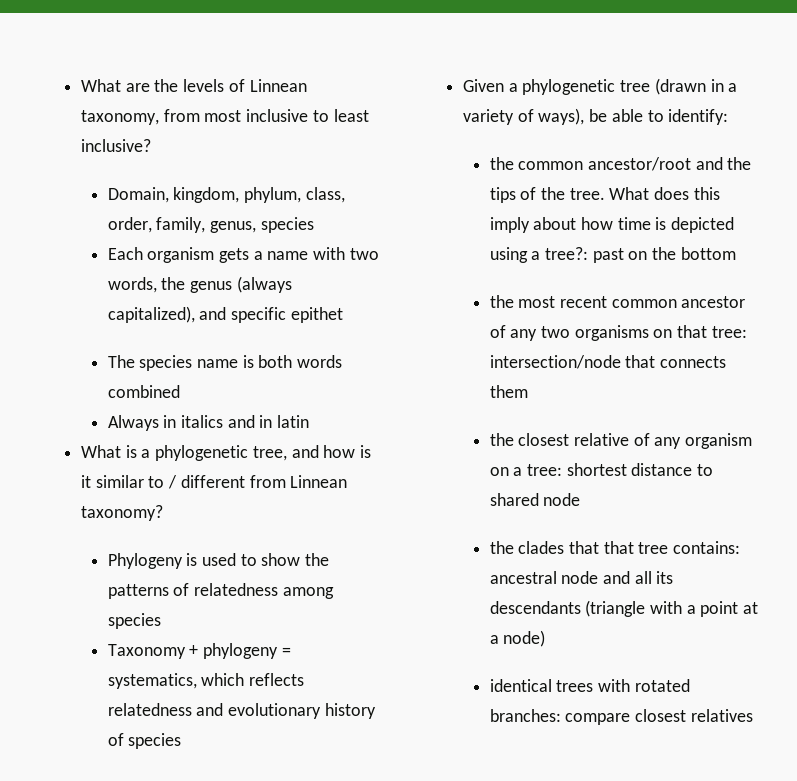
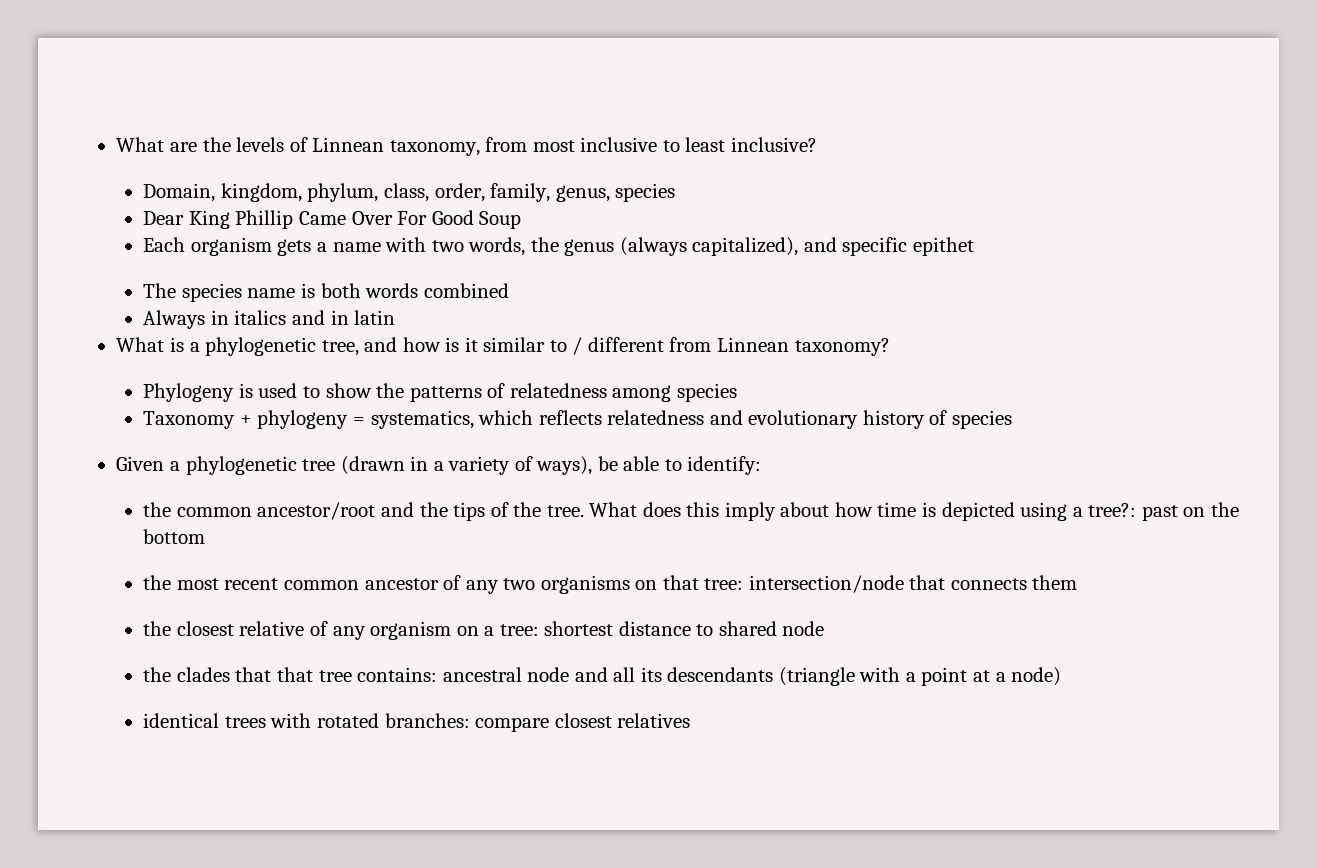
+ Dear King Phillip Came Over For Good Soup

